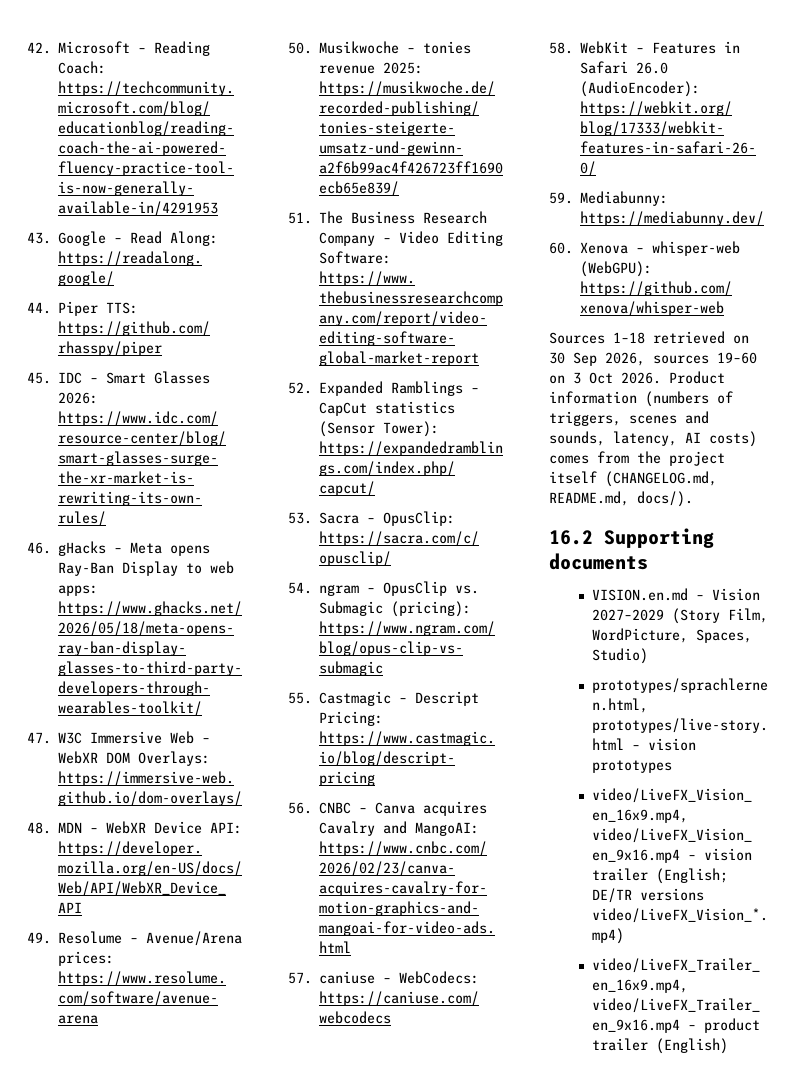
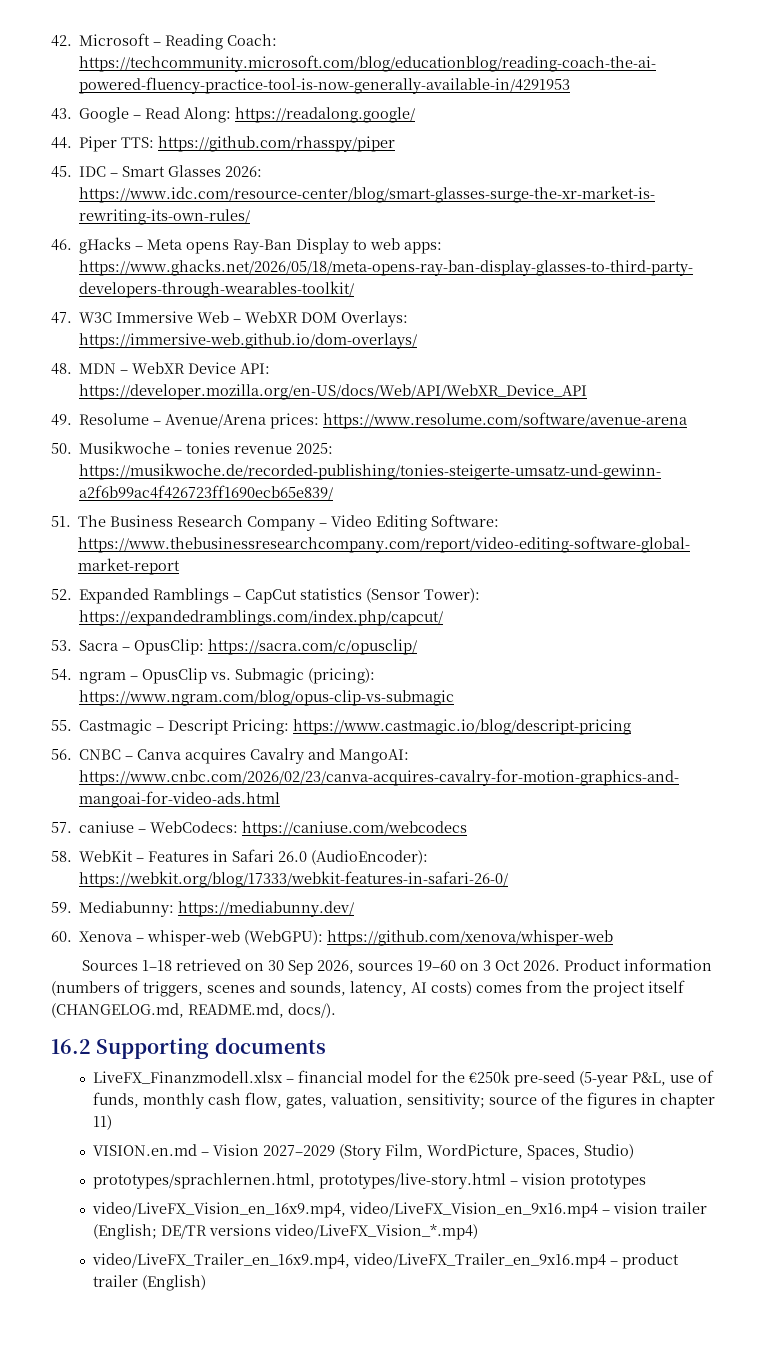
+ LiveFX_Finanzmodell.xlsx – financial model for the €250k pre-seed (5-year P&L, use of funds, monthly cash flow, gates, valuation, sensitivity; source of the figures in chapter 11)

